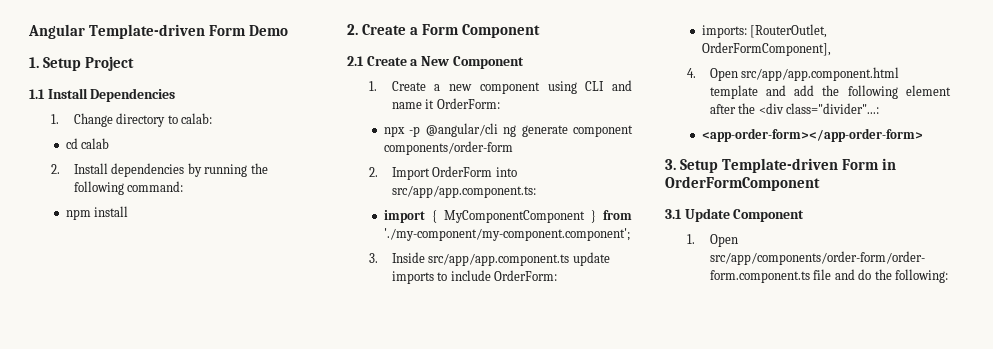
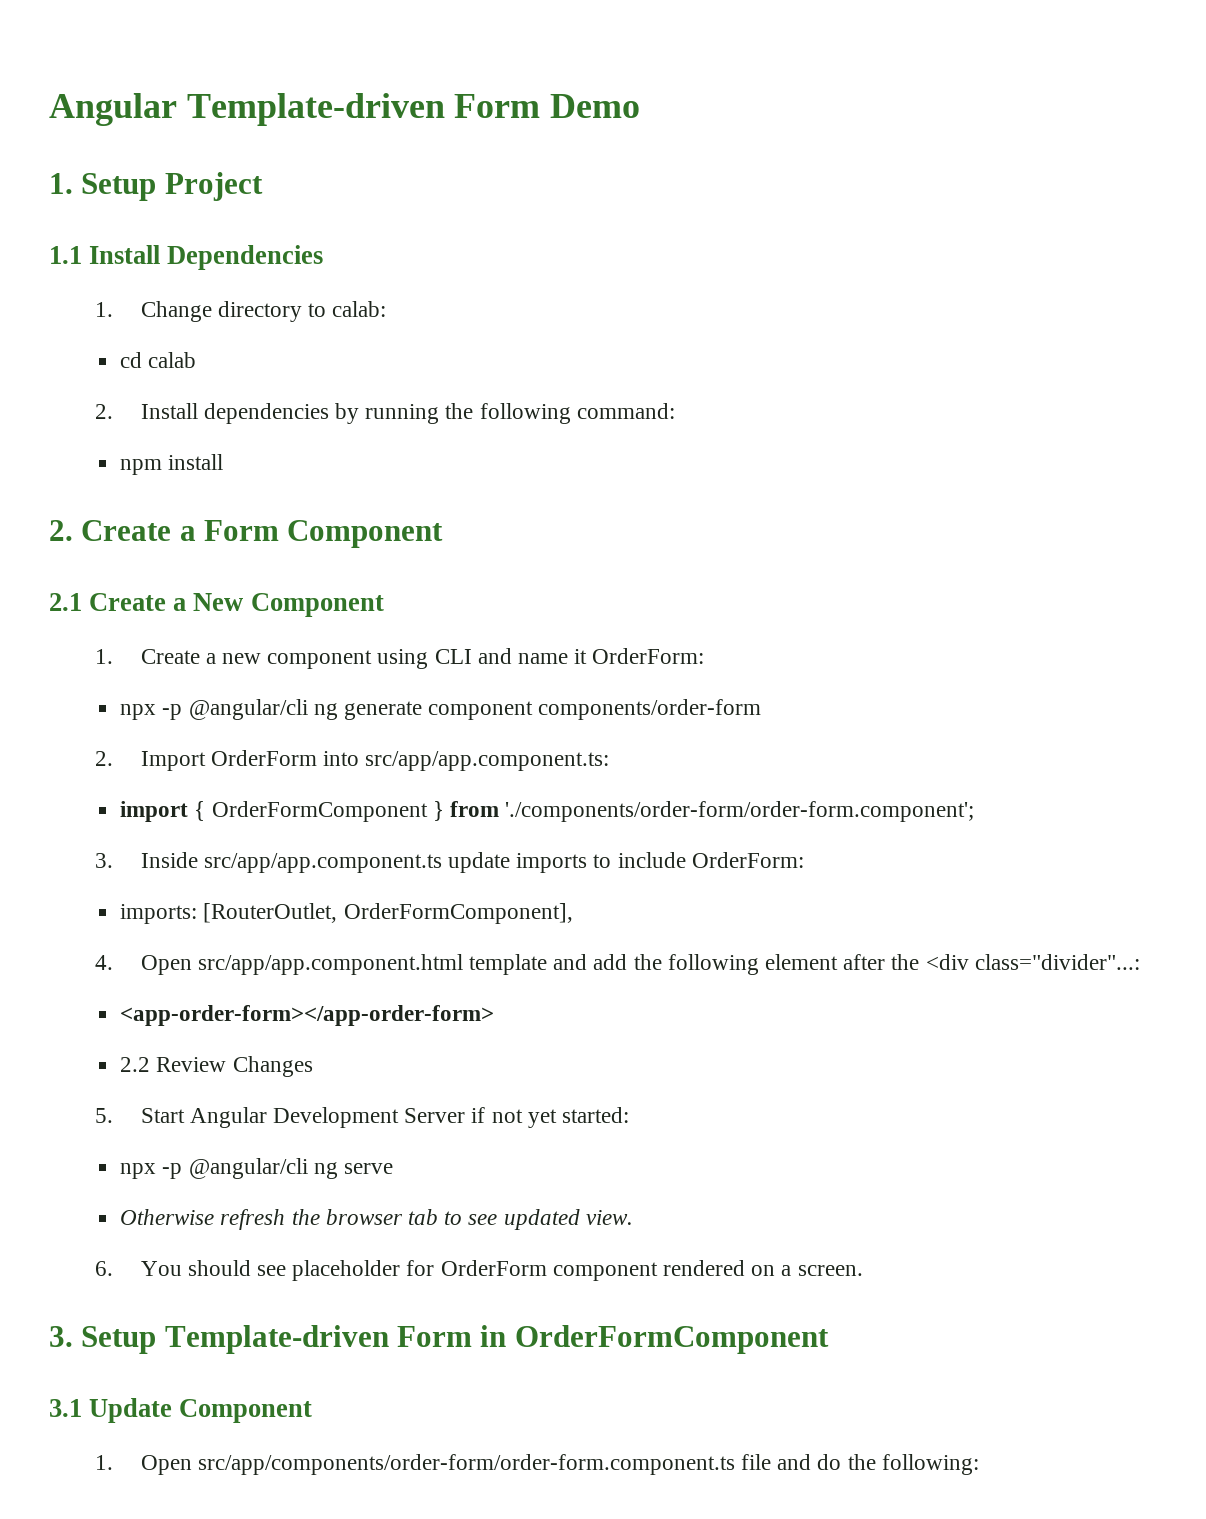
- import { MyComponentComponent } from './my-component/my-component.component';
+ import { OrderFormComponent } from './components/order-form/order-form.component';
+ 2.2 Review Changes
+ 5. Start Angular Development Server if not yet started:
+ npx -p @angular/cli ng serve
+ Otherwise refresh the browser tab to see updated view.
+ 6. You should see placeholder for OrderForm component rendered on a screen.

